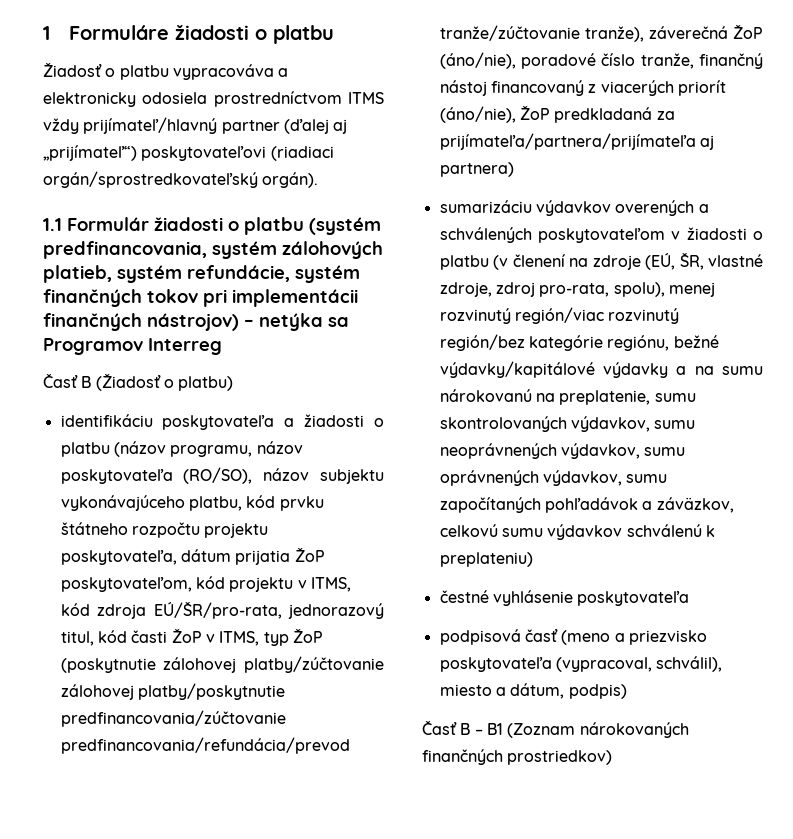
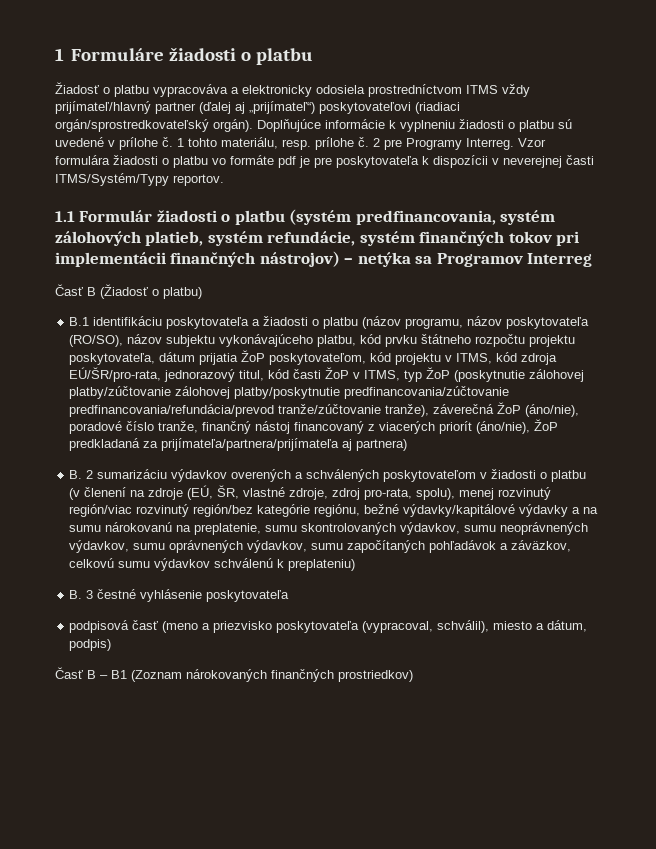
+ Doplňujúce informácie k vyplneniu žiadosti o platbu sú uvedené v prílohe č. 1 tohto materiálu, resp. prílohe č. 2 pre Programy Interreg. Vzor formulára žiadosti o platbu vo formáte pdf je pre poskytovateľa k dispozícii v neverejnej časti ITMS/Systém/Typy reportov.
- identifikáciu poskytovateľa a žiadosti o platbu (názov programu, názov poskytovateľa (RO/SO), názov subjektu vykonávajúceho platbu, kód prvku štátneho rozpočtu projektu poskytovateľa, dátum prijatia ŽoP poskytovateľom, kód projektu v ITMS, kód zdroja EÚ/ŠR/pro-rata, jednorazový titul, kód časti ŽoP v ITMS, typ ŽoP (poskytnutie zálohovej platby/zúčtovanie zálohovej platby/poskytnutie predfinancovania/zúčtovanie predfinancovania/refundácia/prevod tranže/zúčtovanie tranže), záverečná ŽoP (áno/nie), poradové číslo tranže, finančný nástoj financovaný z viacerých priorít (áno/nie), ŽoP predkladaná za prijímateľa/partnera/prijímateľa aj partnera)
+ B.1 identifikáciu poskytovateľa a žiadosti o platbu (názov programu, názov poskytovateľa (RO/SO), názov subjektu vykonávajúceho platbu, kód prvku štátneho rozpočtu projektu poskytovateľa, dátum prijatia ŽoP poskytovateľom, kód projektu v ITMS, kód zdroja EÚ/ŠR/pro-rata, jednorazový titul, kód časti ŽoP v ITMS, typ ŽoP (poskytnutie zálohovej platby/zúčtovanie zálohovej platby/poskytnutie predfinancovania/zúčtovanie predfinancovania/refundácia/prevod tranže/zúčtovanie tranže), záverečná ŽoP (áno/nie), poradové číslo tranže, finančný nástoj financovaný z viacerých priorít (áno/nie), ŽoP predkladaná za prijímateľa/partnera/prijímateľa aj partnera)
- sumarizáciu výdavkov overených a schválených poskytovateľom v žiadosti o platbu (v členení na zdroje (EÚ, ŠR, vlastné zdroje, zdroj pro-rata, spolu), menej rozvinutý región/viac rozvinutý región/bez kategórie regiónu, bežné výdavky/kapitálové výdavky a na sumu nárokovanú na preplatenie, sumu skontrolovaných výdavkov, sumu neoprávnených výdavkov, sumu oprávnených výdavkov, sumu započítaných pohľadávok a záväzkov, celkovú sumu výdavkov schválenú k preplateniu)
+ B. 2 sumarizáciu výdavkov overených a schválených poskytovateľom v žiadosti o platbu (v členení na zdroje (EÚ, ŠR, vlastné zdroje, zdroj pro-rata, spolu), menej rozvinutý región/viac rozvinutý región/bez kategórie regiónu, bežné výdavky/kapitálové výdavky a na sumu nárokovanú na preplatenie, sumu skontrolovaných výdavkov, sumu neoprávnených výdavkov, sumu oprávnených výdavkov, sumu započítaných pohľadávok a záväzkov, celkovú sumu výdavkov schválenú k preplateniu)
- čestné vyhlásenie poskytovateľa
+ B. 3 čestné vyhlásenie poskytovateľa

